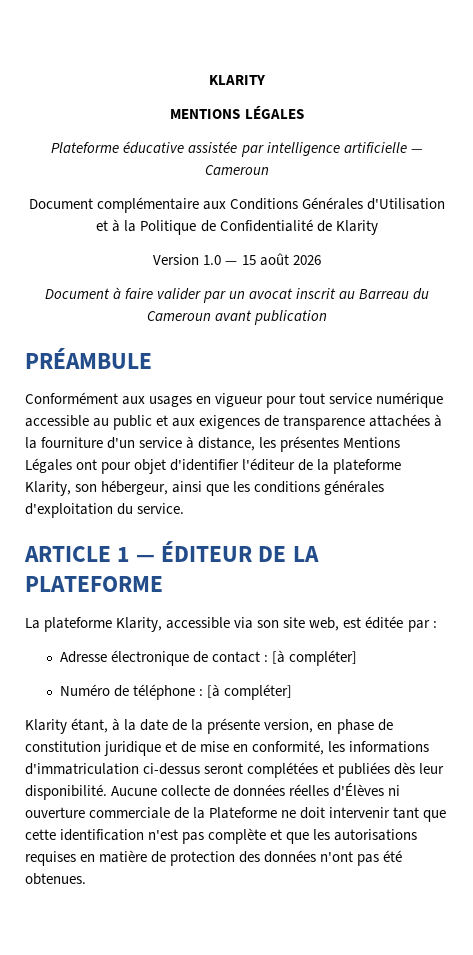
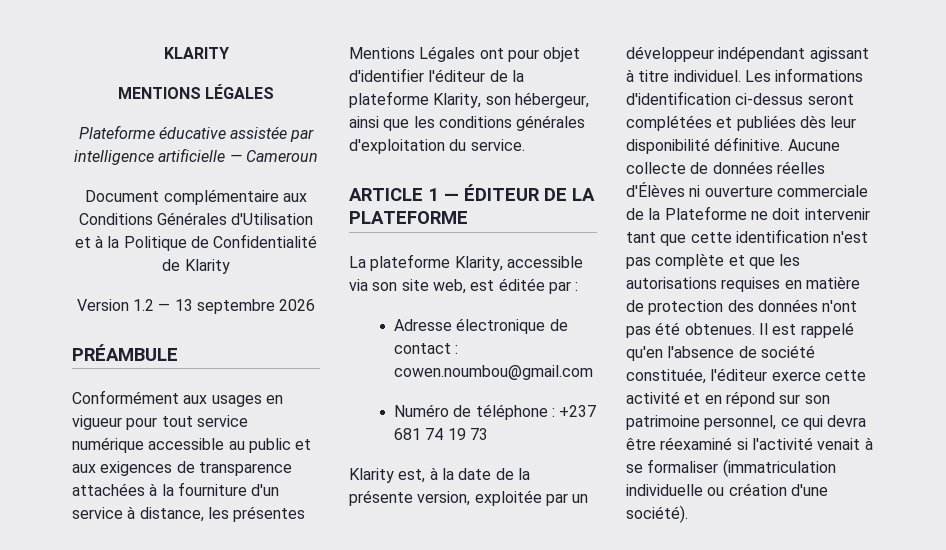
- Version 1.0 — 15 août 2026
- Document à faire valider par un avocat inscrit au Barreau du Cameroun avant publication
+ Version 1.2 — 13 septembre 2026
- Adresse électronique de contact : [à compléter]
+ Adresse électronique de contact : cowen.noumbou@gmail.com
- Numéro de téléphone : [à compléter]
- Klarity étant, à la date de la présente version, en phase de constitution juridique et de mise en conformité, les informations d'immatriculation ci-dessus seront complétées et publiées dès leur disponibilité.
+ Numéro de téléphone : +237 681 74 19 73
+ Klarity est, à la date de la présente version, exploitée par un développeur indépendant agissant à titre individuel. Les informations d'identification ci-dessus seront complétées et publiées dès leur disponibilité définitive.
+ Il est rappelé qu'en l'absence de société constituée, l'éditeur exerce cette activité et en répond sur son patrimoine personnel, ce qui devra être réexaminé si l'activité venait à se formaliser (immatriculation individuelle ou création d'une société).

